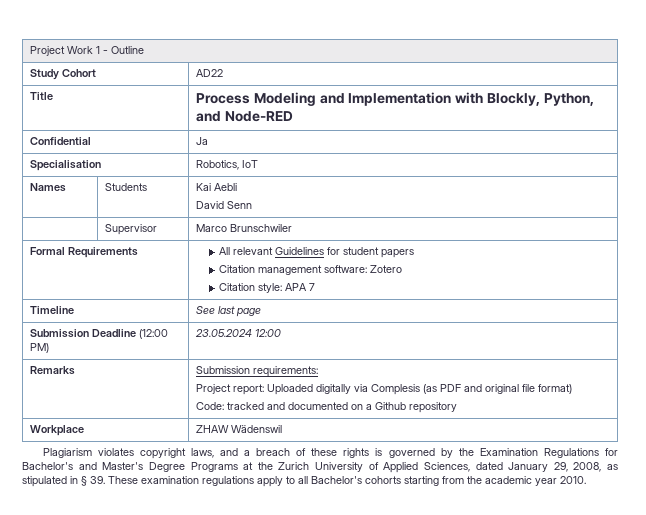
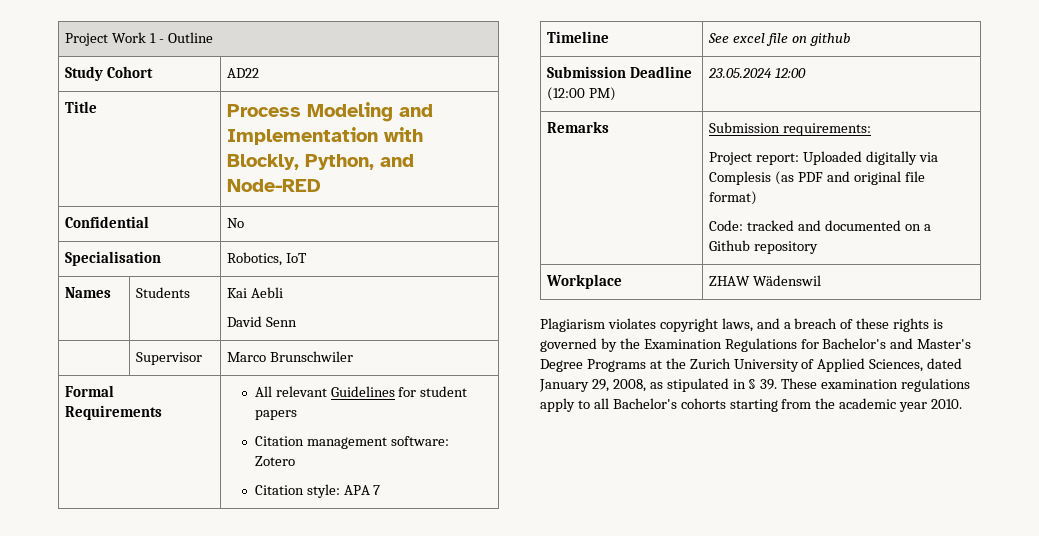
- Confidential | Ja
+ Confidential | No
- Timeline | See last page
+ Timeline | See excel file on github

